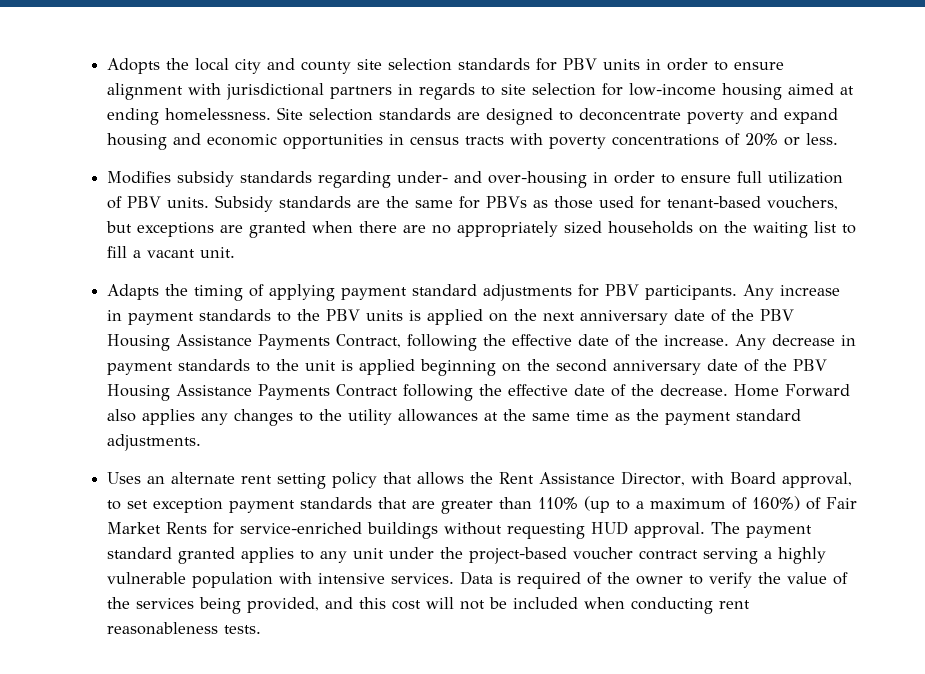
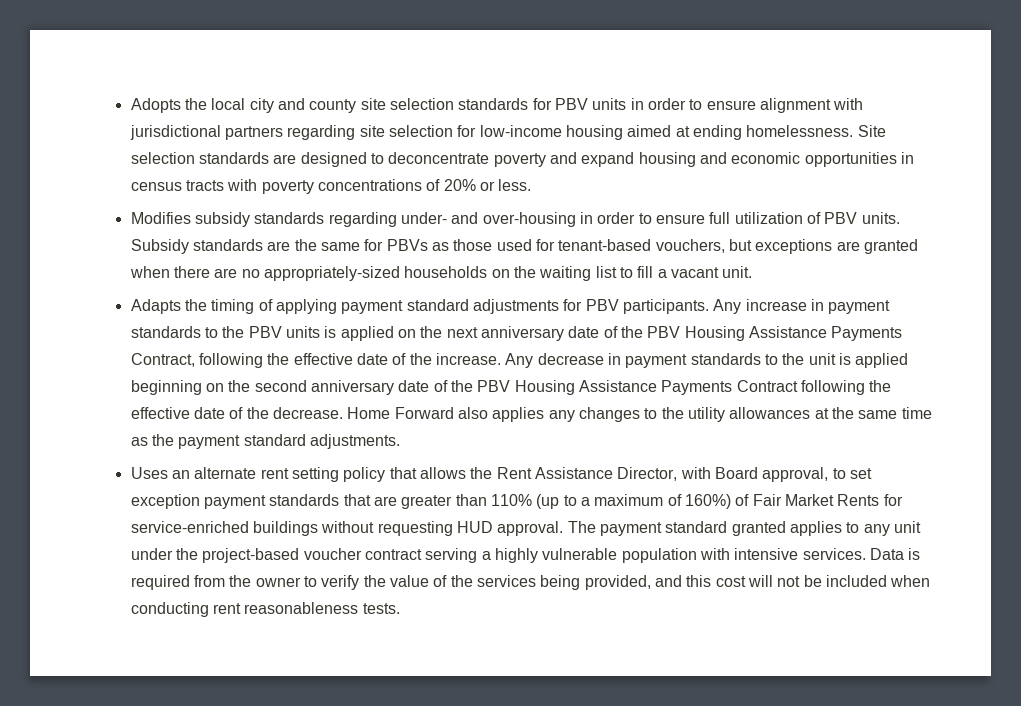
- Adopts the local city and county site selection standards for PBV units in order to ensure alignment with jurisdictional partners in regards to site selection for low-income housing aimed at ending homelessness.
+ Adopts the local city and county site selection standards for PBV units in order to ensure alignment with jurisdictional partners regarding site selection for low-income housing aimed at ending homelessness.
- Subsidy standards are the same for PBVs as those used for tenant-based vouchers, but exceptions are granted when there are no appropriately sized households on the waiting list to fill a vacant unit.
+ Subsidy standards are the same for PBVs as those used for tenant-based vouchers, but exceptions are granted when there are no appropriately-sized households on the waiting list to fill a vacant unit.
- Data is required of the owner to verify the value of the services being provided, and this cost will not be included when conducting rent reasonableness tests.
+ Data is required from the owner to verify the value of the services being provided, and this cost will not be included when conducting rent reasonableness tests.

